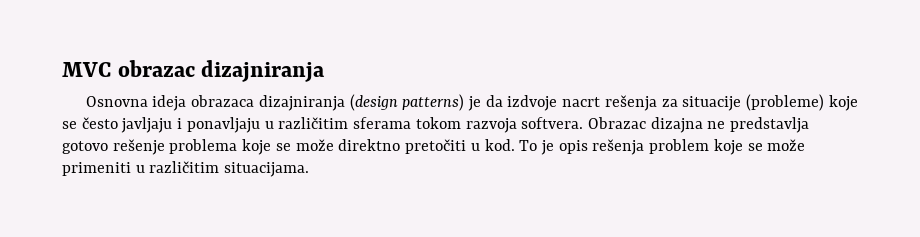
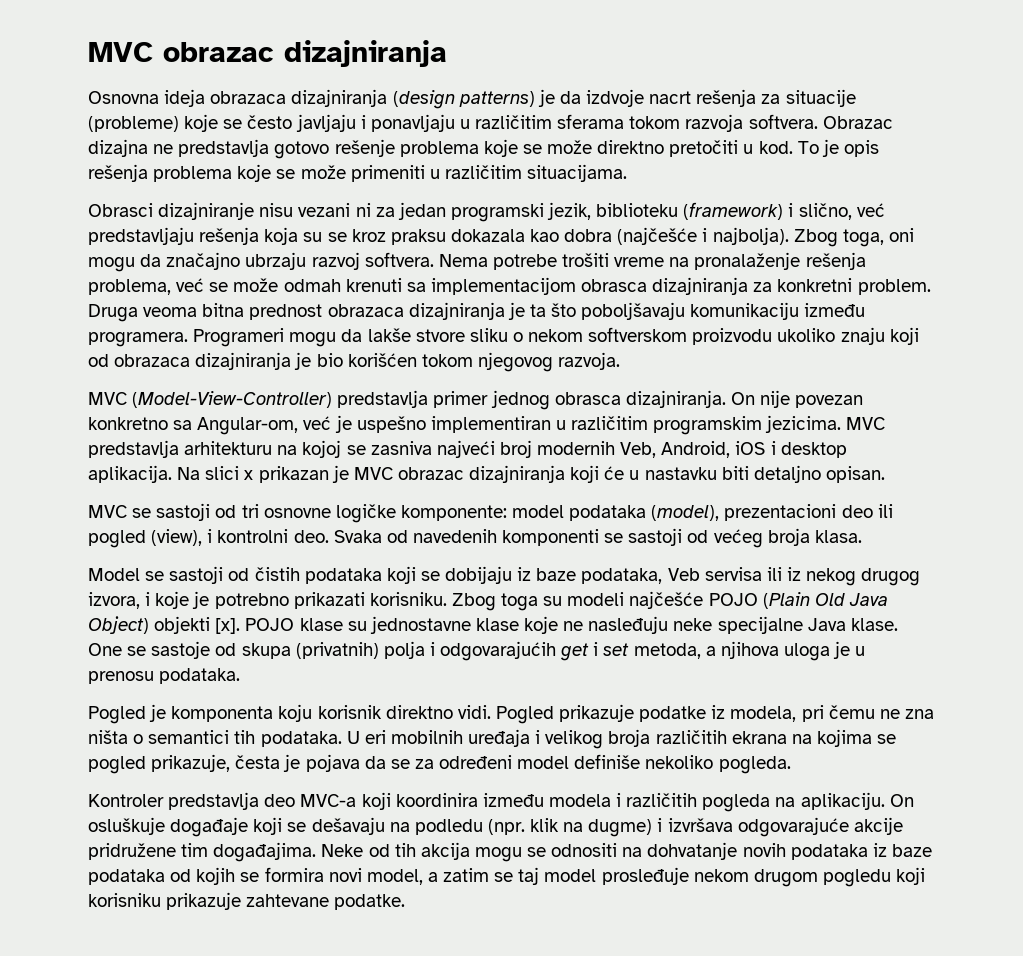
- To je opis rešenja problem koje se može primeniti u različitim situacijama.
+ To je opis rešenja problema koje se može primeniti u različitim situacijama.
+ Obrasci dizajniranje nisu vezani ni za jedan programski jezik, biblioteku (framework) i slično, već predstavljaju rešenja koja su se kroz praksu dokazala kao dobra (najčešće i najbolja). Zbog toga, oni mogu da značajno ubrzaju razvoj softvera. Nema potrebe trošiti vreme na pronalaženje rešenja problema, već se može odmah krenuti sa implementacijom obrasca dizajniranja za konkretni problem. Druga veoma bitna prednost obrazaca dizajniranja je ta što poboljšavaju komunikaciju između programera. Programeri mogu da lakše stvore sliku o nekom softverskom proizvodu ukoliko znaju koji od obrazaca dizajniranja je bio korišćen tokom njegovog razvoja.
+ MVC (Model-View-Controller) predstavlja primer jednog obrasca dizajniranja. On nije povezan konkretno sa Angular-om, već je uspešno implementiran u različitim programskim jezicima. MVC predstavlja arhitekturu na kojoj se zasniva najveći broj modernih Veb, Android, iOS i desktop aplikacija. Na slici x prikazan je MVC obrazac dizajniranja koji će u nastavku biti detaljno opisan.
+ MVC se sastoji od tri osnovne logičke komponente: model podataka (model), prezentacioni deo ili pogled (view), i kontrolni deo. Svaka od navedenih komponenti se sastoji od većeg broja klasa.
+ Model se sastoji od čistih podataka koji se dobijaju iz baze podataka, Veb servisa ili iz nekog drugog izvora, i koje je potrebno prikazati korisniku. Zbog toga su modeli najčešće POJO (Plain Old Java Object) objekti [x]. POJO klase su jednostavne klase koje ne nasleđuju neke specijalne Java klase. One se sastoje od skupa (privatnih) polja i odgovarajućih get i set metoda, a njihova uloga je u prenosu podataka.
+ Pogled je komponenta koju korisnik direktno vidi. Pogled prikazuje podatke iz modela, pri čemu ne zna ništa o semantici tih podataka. U eri mobilnih uređaja i velikog broja različitih ekrana na kojima se pogled prikazuje, česta je pojava da se za određeni model definiše nekoliko pogleda.
+ Kontroler predstavlja deo MVC-a koji koordinira između modela i različitih pogleda na aplikaciju. On osluškuje događaje koji se dešavaju na podledu (npr. klik na dugme) i izvršava odgovarajuće akcije pridružene tim događajima. Neke od tih akcija mogu se odnositi na dohvatanje novih podataka iz baze podataka od kojih se formira novi model, a zatim se taj model prosleđuje nekom drugom pogledu koji korisniku prikazuje zahtevane podatke.

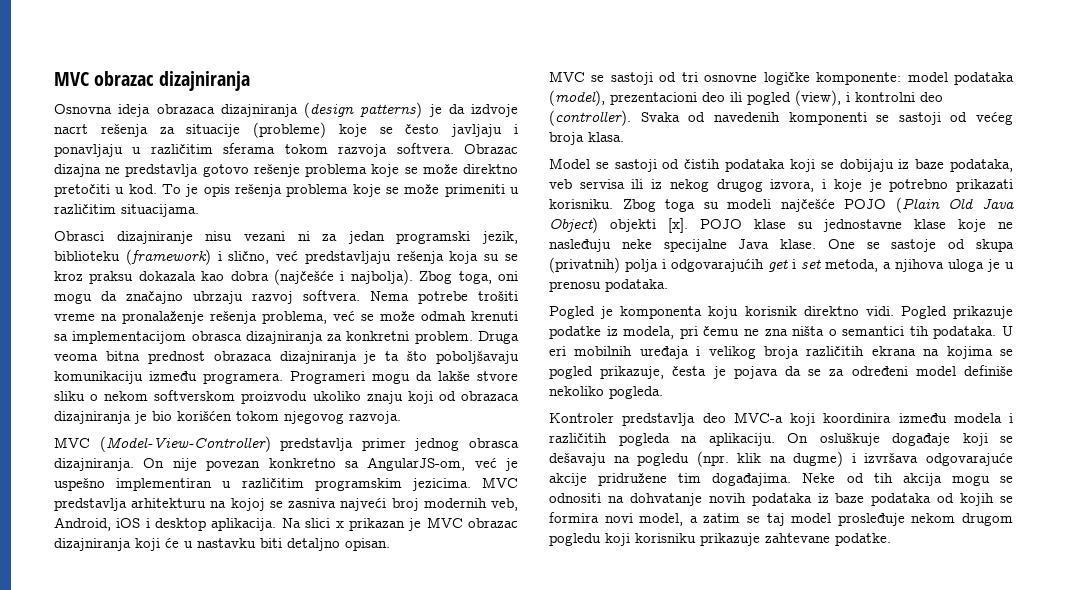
- On nije povezan konkretno sa Angular-om, već je uspešno implementiran u različitim programskim jezicima.
+ On nije povezan konkretno sa AngularJS-om, već je uspešno implementiran u različitim programskim jezicima.
- MVC predstavlja arhitekturu na kojoj se zasniva najveći broj modernih Veb, Android, iOS i desktop aplikacija.
+ MVC predstavlja arhitekturu na kojoj se zasniva najveći broj modernih veb, Android, iOS i desktop aplikacija.
- MVC se sastoji od tri osnovne logičke komponente: model podataka (model), prezentacioni deo ili pogled (view), i kontrolni deo.
+ MVC se sastoji od tri osnovne logičke komponente: model podataka (model), prezentacioni deo ili pogled (view), i kontrolni deo (controller).
- Model se sastoji od čistih podataka koji se dobijaju iz baze podataka, Veb servisa ili iz nekog drugog izvora, i koje je potrebno prikazati korisniku.
+ Model se sastoji od čistih podataka koji se dobijaju iz baze podataka, veb servisa ili iz nekog drugog izvora, i koje je potrebno prikazati korisniku.
- On osluškuje događaje koji se dešavaju na podledu (npr. klik na dugme) i izvršava odgovarajuće akcije pridružene tim događajima.
+ On osluškuje događaje koji se dešavaju na pogledu (npr. klik na dugme) i izvršava odgovarajuće akcije pridružene tim događajima.

